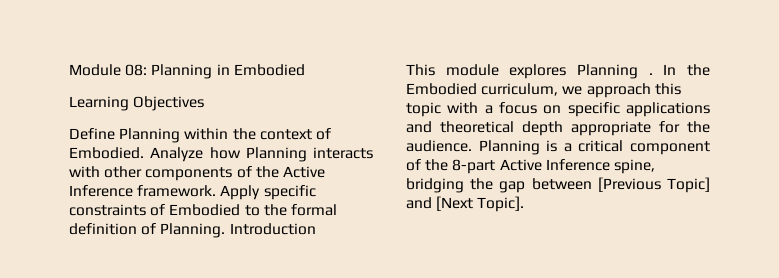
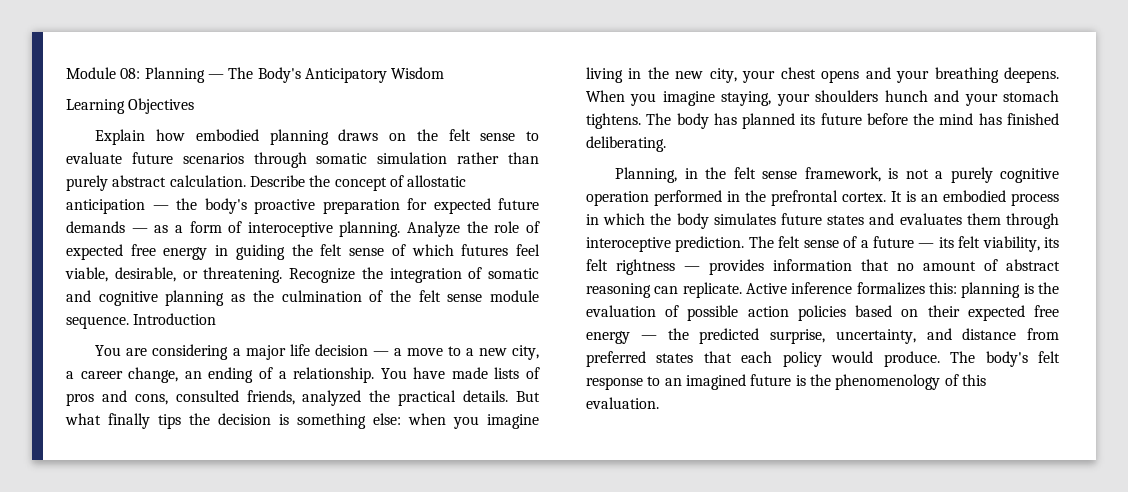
- Module 08: Planning in Embodied
+ Module 08: Planning — The Body's Anticipatory Wisdom
  Learning Objectives
- Define Planning within the context of Embodied. Analyze how Planning interacts with other components of the Active Inference framework. Apply specific constraints of Embodied to the formal definition of Planning. Introduction
- This module explores Planning . In the Embodied curriculum, we approach this topic with a focus on specific applications and theoretical depth appropriate for the audience. Planning is a critical component of the 8-part Active Inference spine, bridging the gap between [Previous Topic] and [Next Topic].
+ Explain how embodied planning draws on the felt sense to evaluate future scenarios through somatic simulation rather than purely abstract calculation. Describe the concept of allostatic anticipation — the body's proactive preparation for expected future demands — as a form of interoceptive planning. Analyze the role of expected free energy in guiding the felt sense of which futures feel viable, desirable, or threatening. Recognize the integration of somatic and cognitive planning as the culmination of the felt sense module sequence. Introduction
+ You are considering a major life decision — a move to a new city, a career change, an ending of a relationship. You have made lists of pros and cons, consulted friends, analyzed the practical details. But what finally tips the decision is something else: when you imagine living in the new city, your chest opens and your breathing deepens. When you imagine staying, your shoulders hunch and your stomach tightens. The body has planned its future before the mind has finished deliberating.
+ Planning, in the felt sense framework, is not a purely cognitive operation performed in the prefrontal cortex. It is an embodied process in which the body simulates future states and evaluates them through interoceptive prediction. The felt sense of a future — its felt viability, its felt rightness — provides information that no amount of abstract reasoning can replicate. Active inference formalizes this: planning is the evaluation of possible action policies based on their expected free energy — the predicted surprise, uncertainty, and distance from preferred states that each policy would produce. The body's felt response to an imagined future is the phenomenology of this evaluation.

